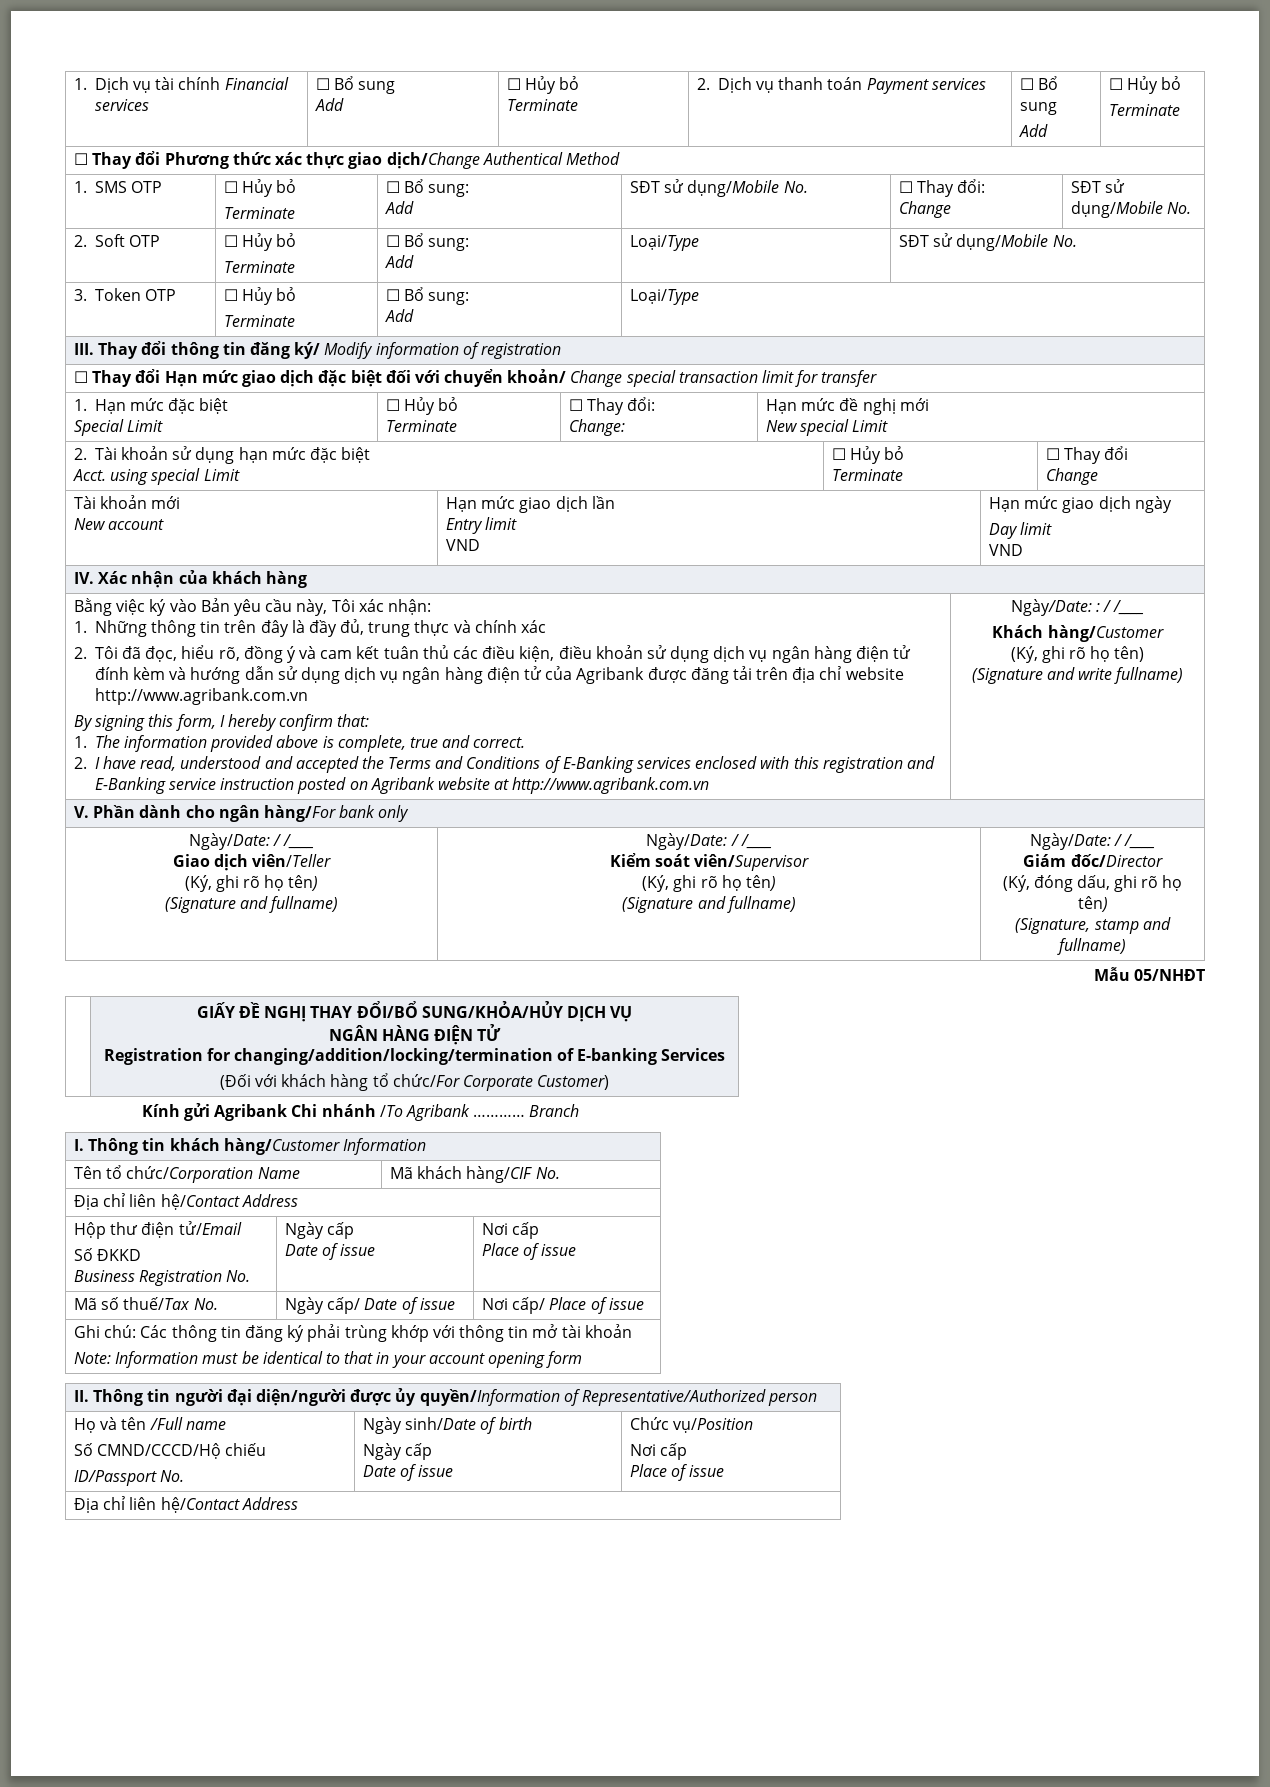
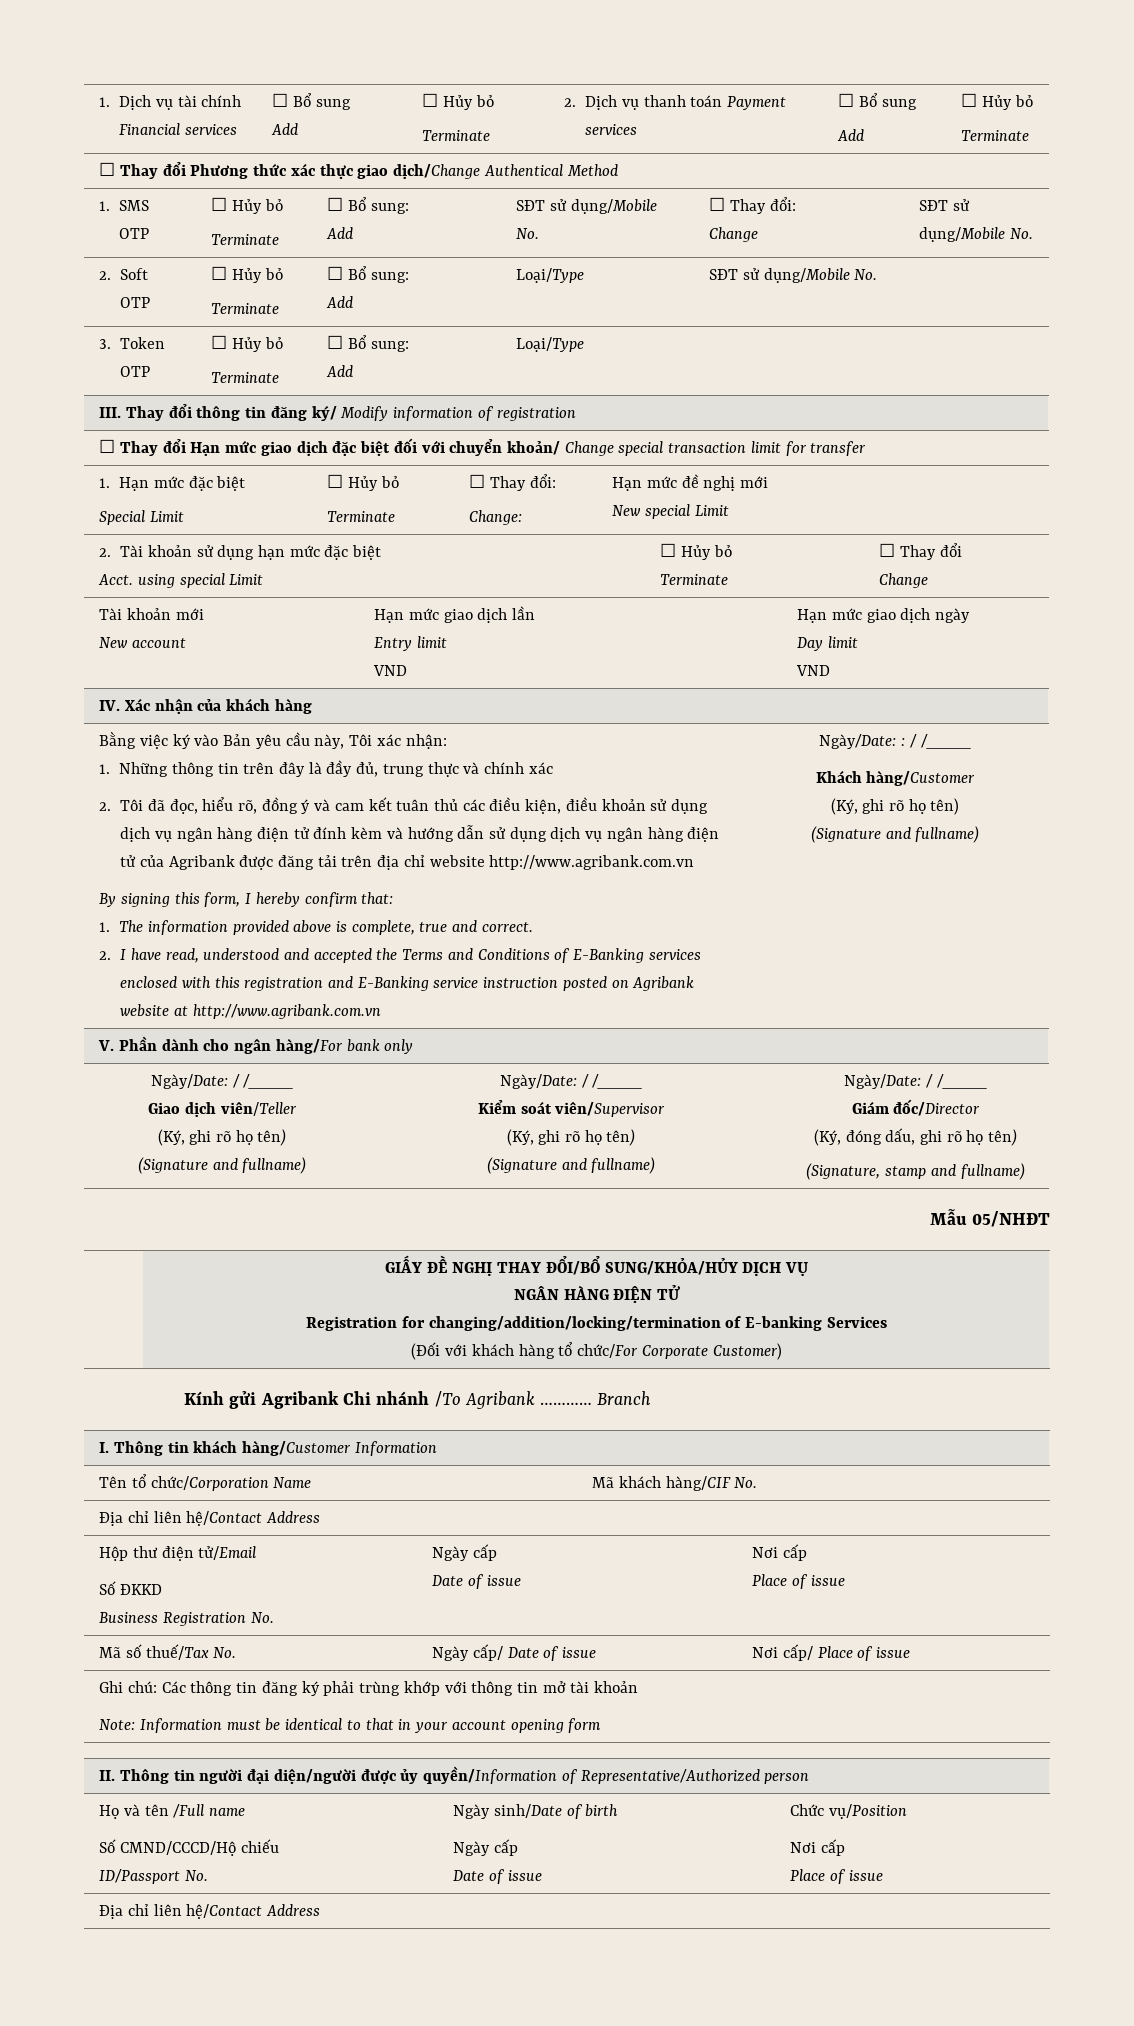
  Khách hàng/Customer
  (Ký, ghi rõ họ tên)
- (Signature and write fullname)
+ (Signature and fullname)

